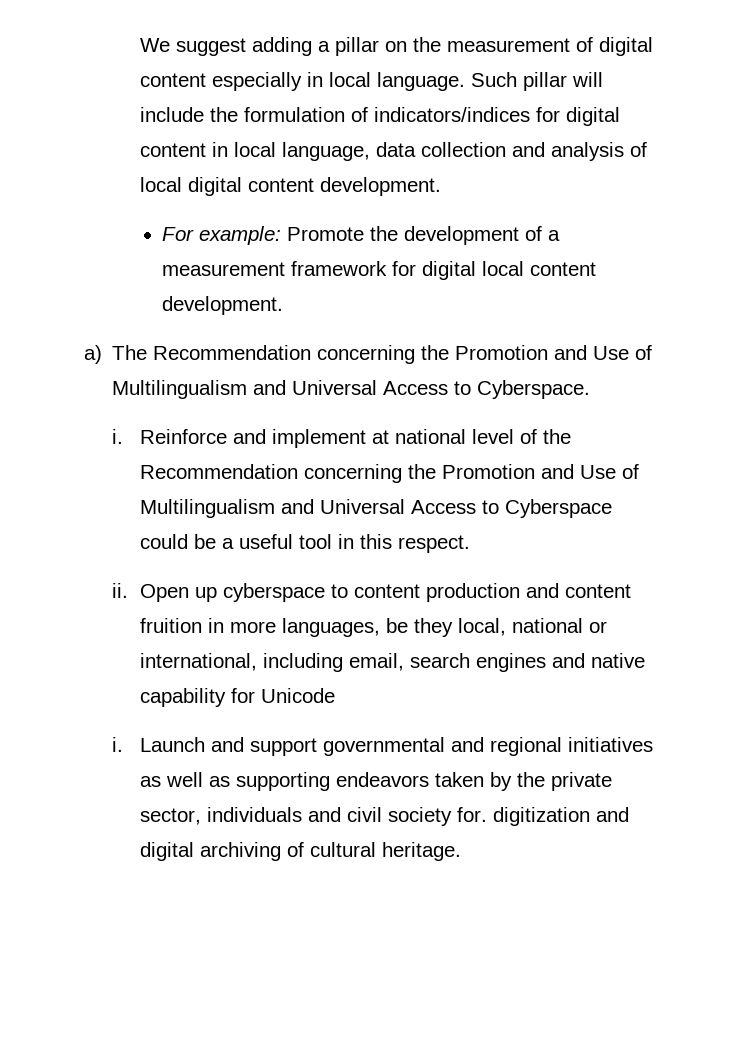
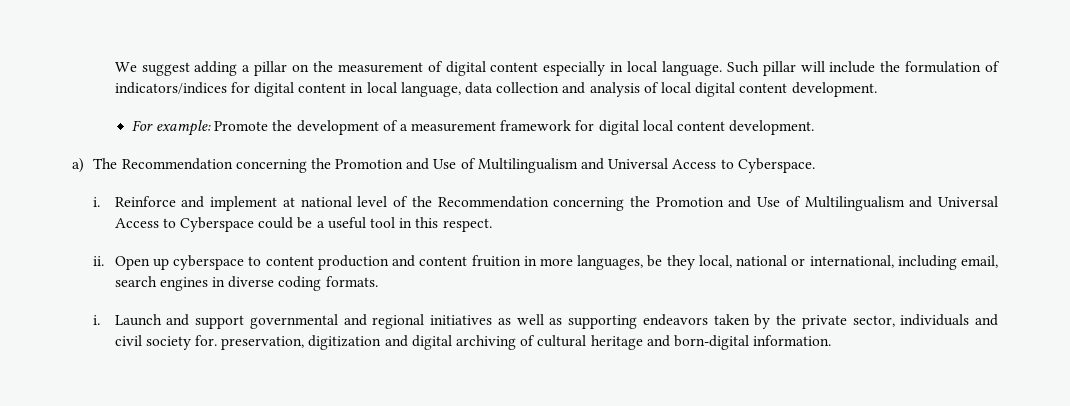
- Open up cyberspace to content production and content fruition in more languages, be they local, national or international, including email, search engines and native capability for Unicode
+ Open up cyberspace to content production and content fruition in more languages, be they local, national or international, including email, search engines in diverse coding formats.
- Launch and support governmental and regional initiatives as well as supporting endeavors taken by the private sector, individuals and civil society for. digitization and digital archiving of cultural heritage.
+ Launch and support governmental and regional initiatives as well as supporting endeavors taken by the private sector, individuals and civil society for. preservation, digitization and digital archiving of cultural heritage and born-digital information.

